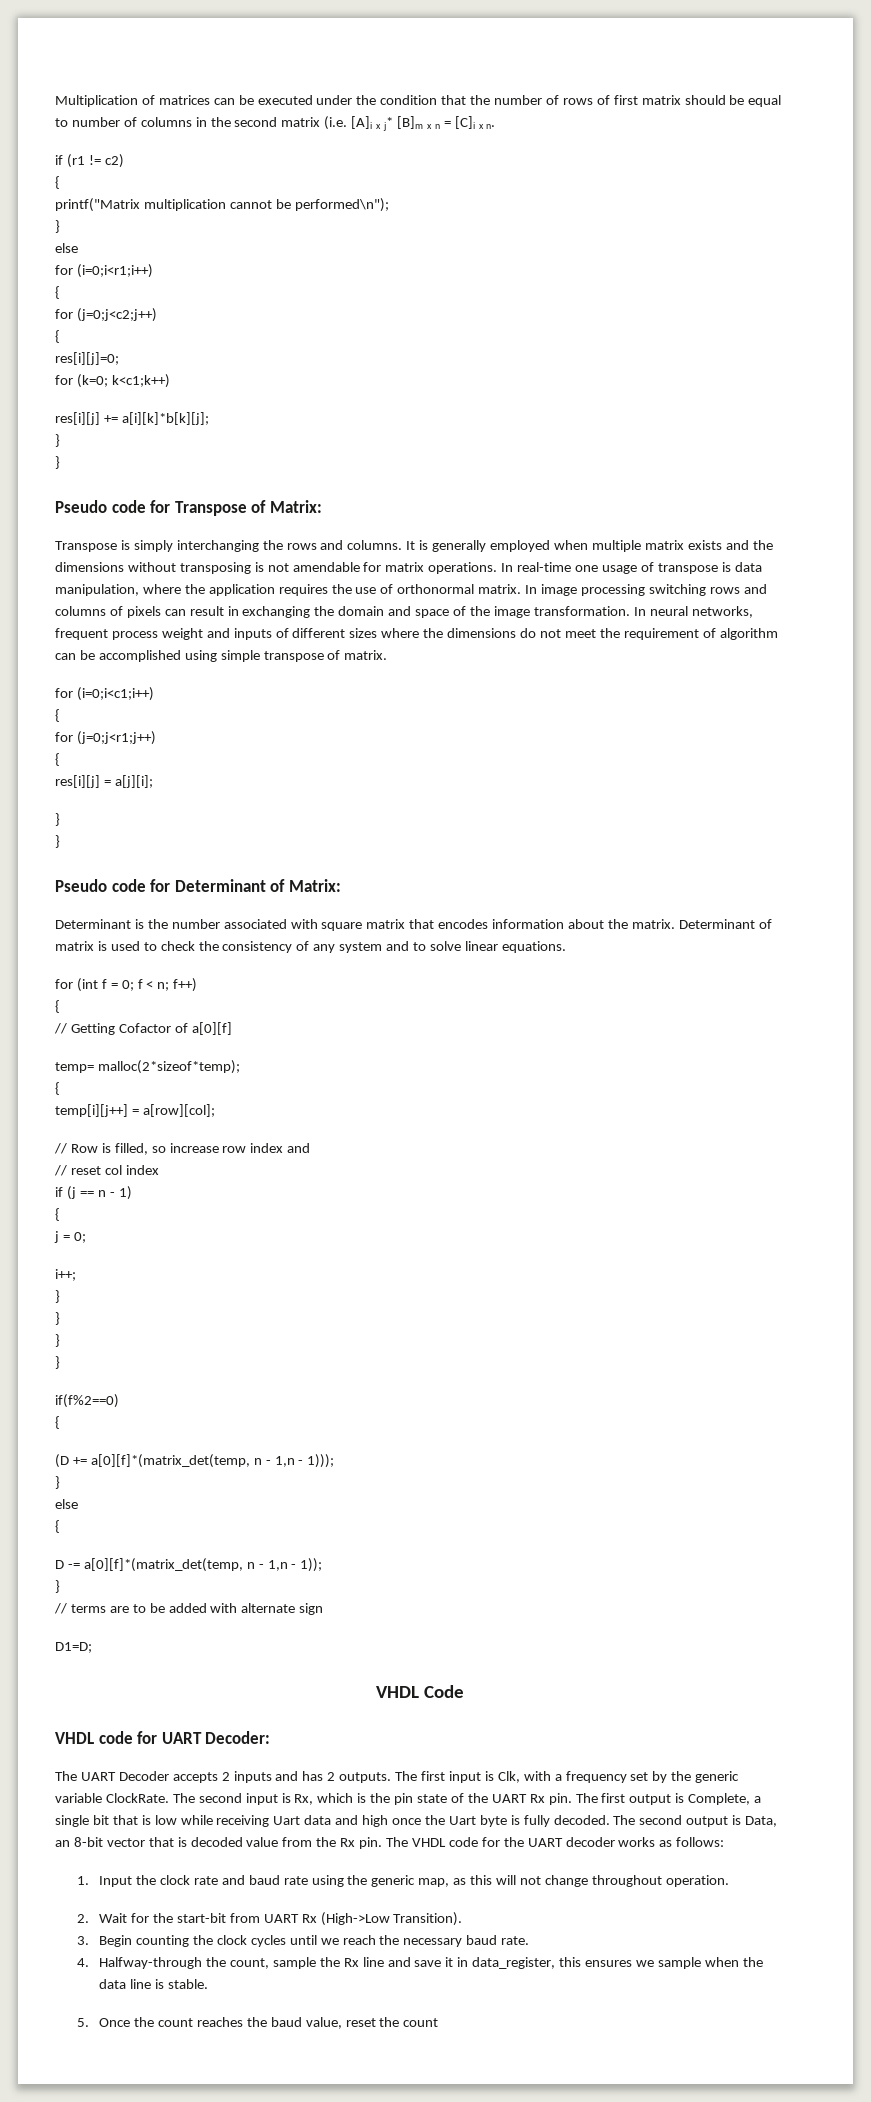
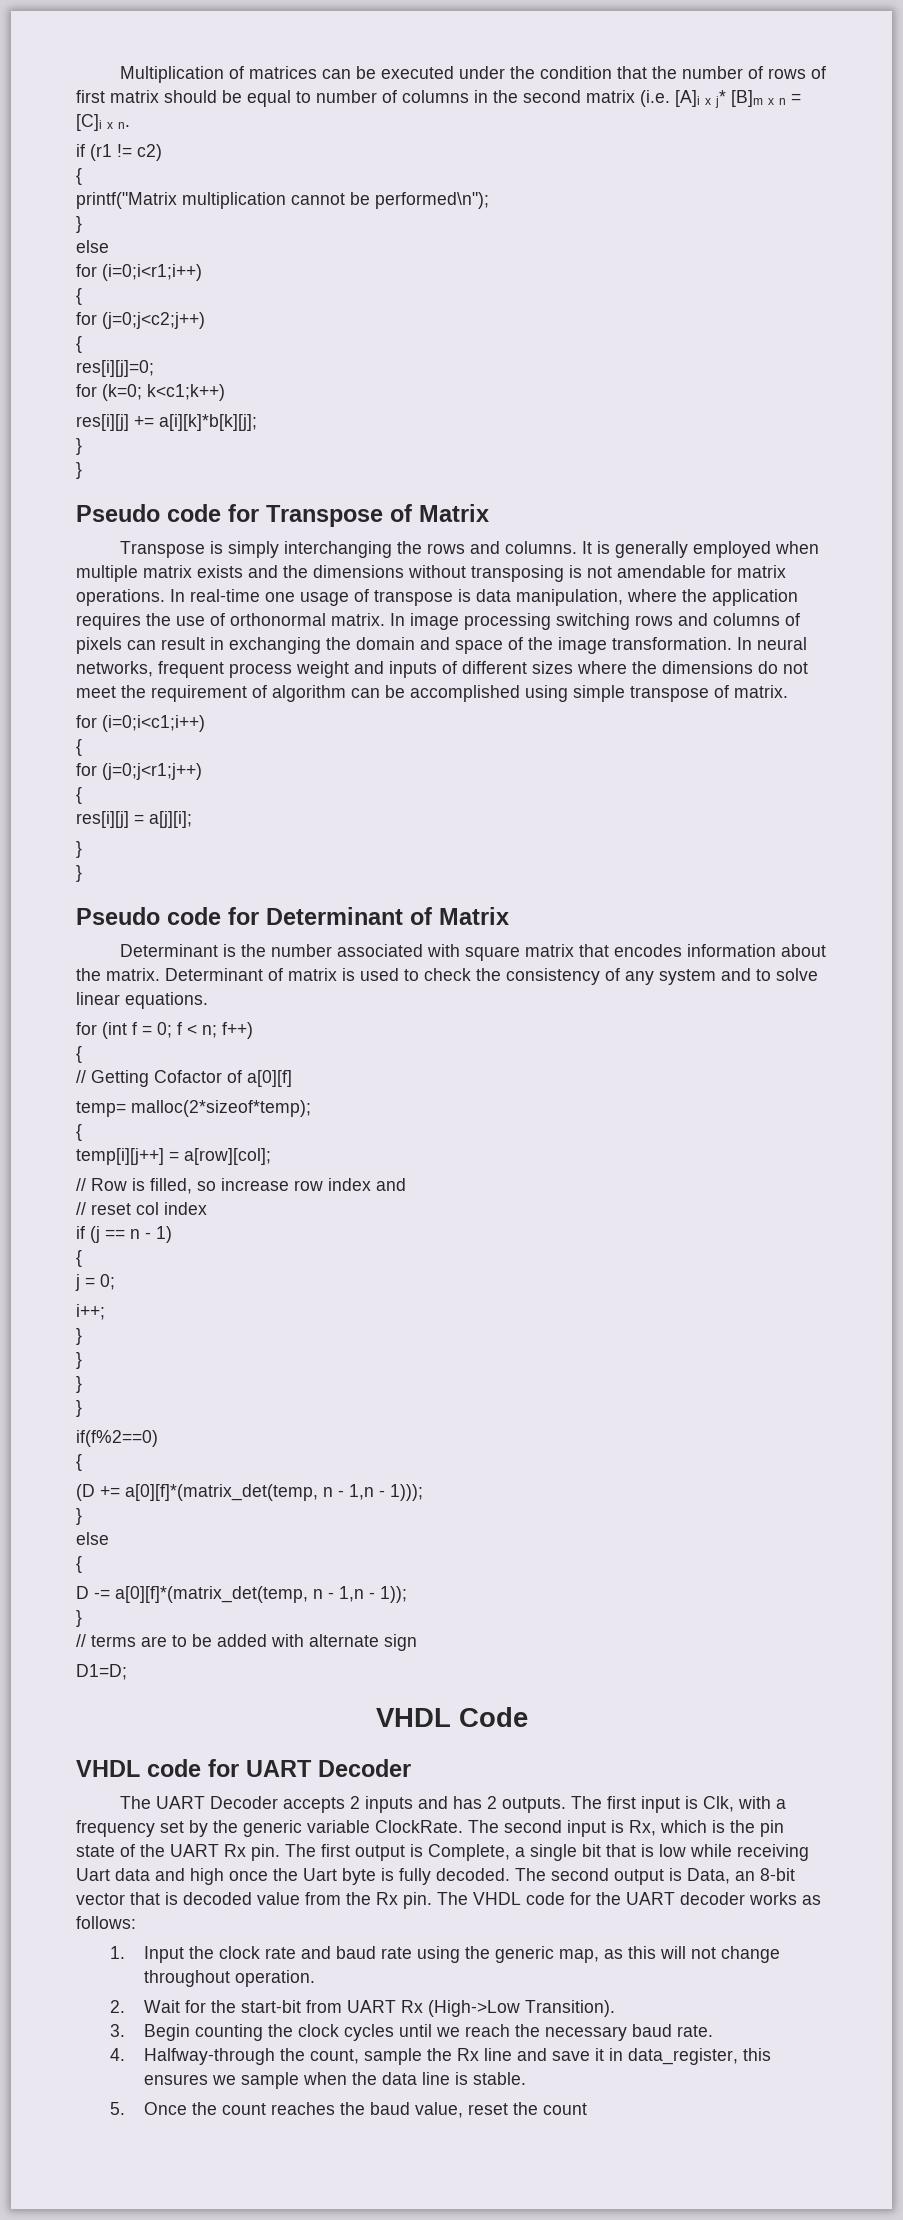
- Pseudo code for Transpose of Matrix:
+ Pseudo code for Transpose of Matrix
- Pseudo code for Determinant of Matrix:
+ Pseudo code for Determinant of Matrix
- VHDL code for UART Decoder:
+ VHDL code for UART Decoder

